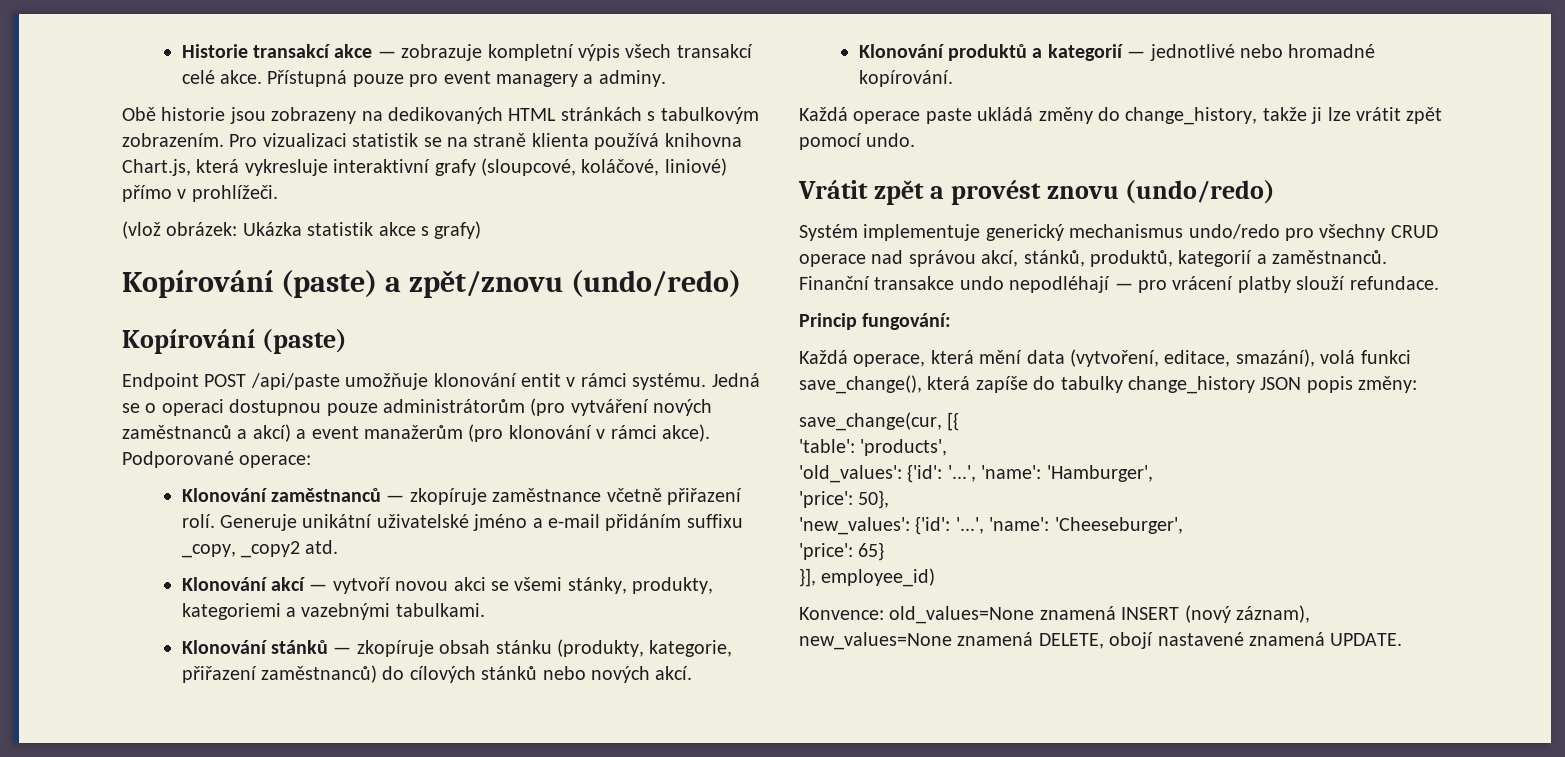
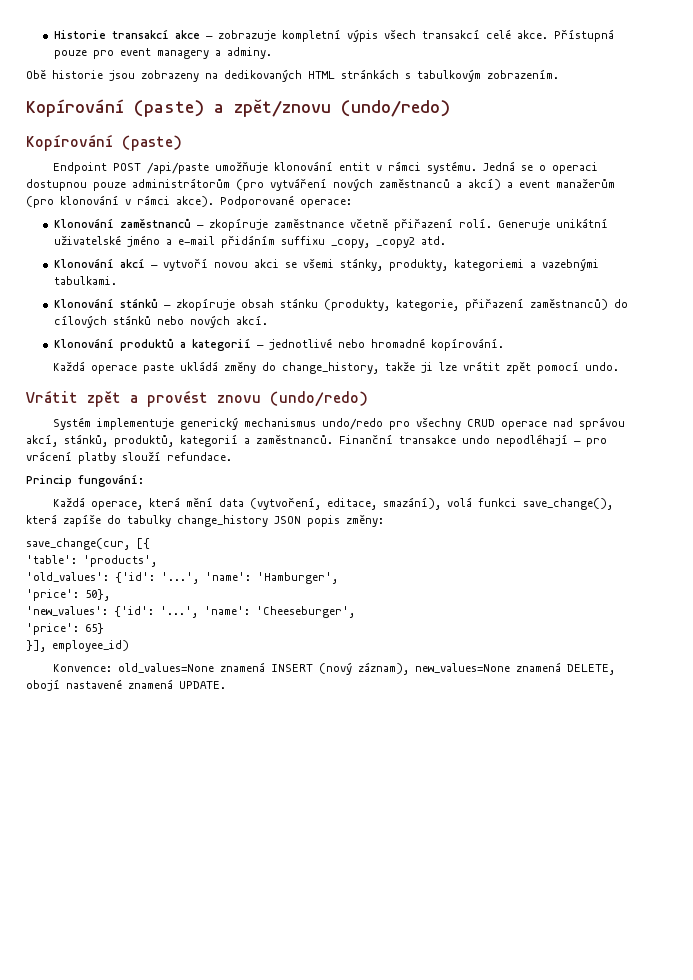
- Pro vizualizaci statistik se na straně klienta používá knihovna Chart.js, která vykresluje interaktivní grafy (sloupcové, koláčové, liniové) přímo v prohlížeči.
- (vlož obrázek: Ukázka statistik akce s grafy)

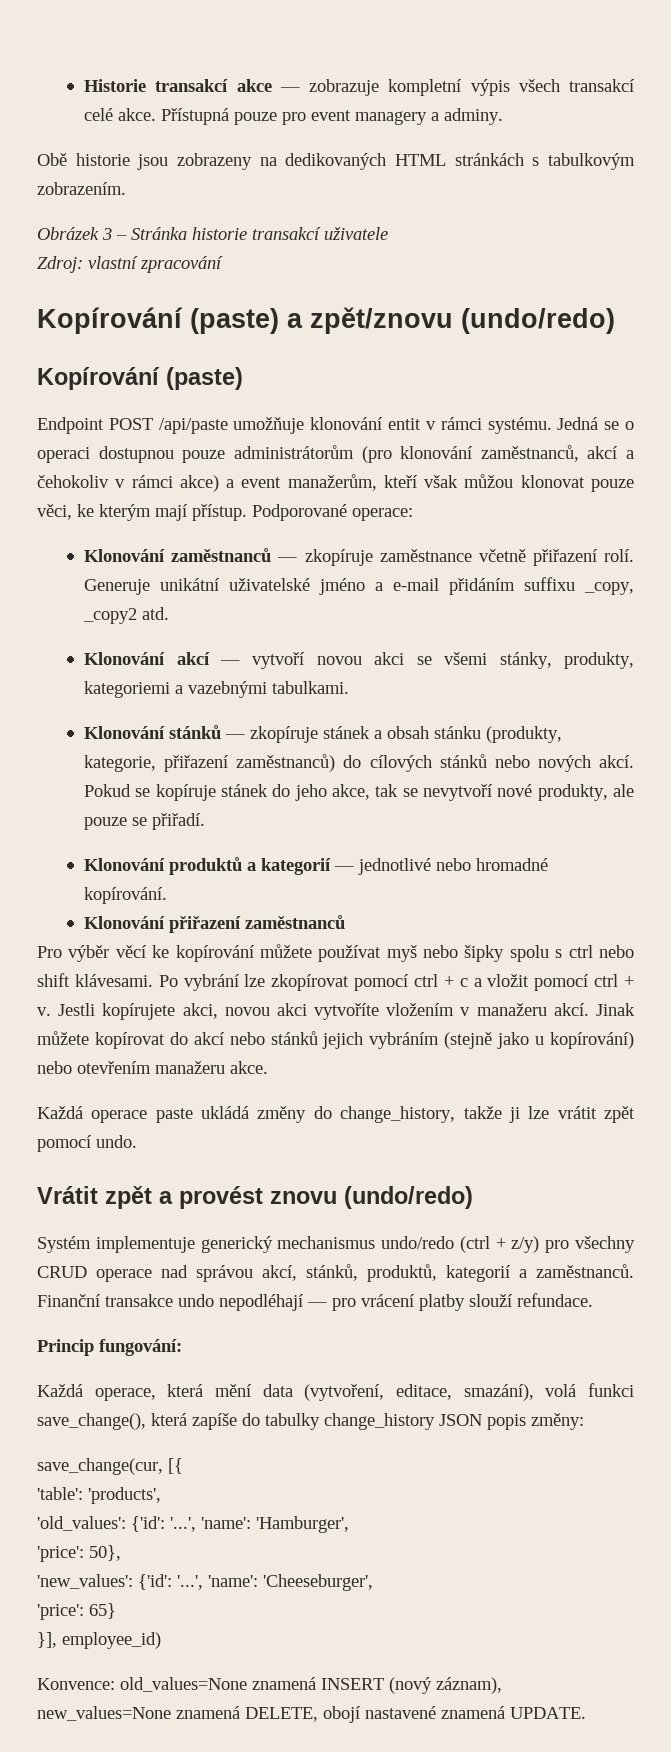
+ Obrázek 3 – Stránka historie transakcí uživatele
+ Zdroj: vlastní zpracování
- Jedná se o operaci dostupnou pouze administrátorům (pro vytváření nových zaměstnanců a akcí) a event manažerům (pro klonování v rámci akce).
+ Jedná se o operaci dostupnou pouze administrátorům (pro klonování zaměstnanců, akcí a čehokoliv v rámci akce) a event manažerům, kteří však můžou klonovat pouze věci, ke kterým mají přístup.
- Klonování stánků — zkopíruje obsah stánku (produkty, kategorie, přiřazení zaměstnanců) do cílových stánků nebo nových akcí.
+ Klonování stánků — zkopíruje stánek a obsah stánku (produkty, kategorie, přiřazení zaměstnanců) do cílových stánků nebo nových akcí. Pokud se kopíruje stánek do jeho akce, tak se nevytvoří nové produkty, ale pouze se přiřadí.
+ Klonování přiřazení zaměstnanců
+ Pro výběr věcí ke kopírování můžete používat myš nebo šipky spolu s ctrl nebo shift klávesami. Po vybrání lze zkopírovat pomocí ctrl + c a vložit pomocí ctrl + v. Jestli kopírujete akci, novou akci vytvoříte vložením v manažeru akcí. Jinak můžete kopírovat do akcí nebo stánků jejich vybráním (stejně jako u kopírování) nebo otevřením manažeru akce.
- Systém implementuje generický mechanismus undo/redo pro všechny CRUD operace nad správou akcí, stánků, produktů, kategorií a zaměstnanců.
+ Systém implementuje generický mechanismus undo/redo (ctrl + z/y) pro všechny CRUD operace nad správou akcí, stánků, produktů, kategorií a zaměstnanců.

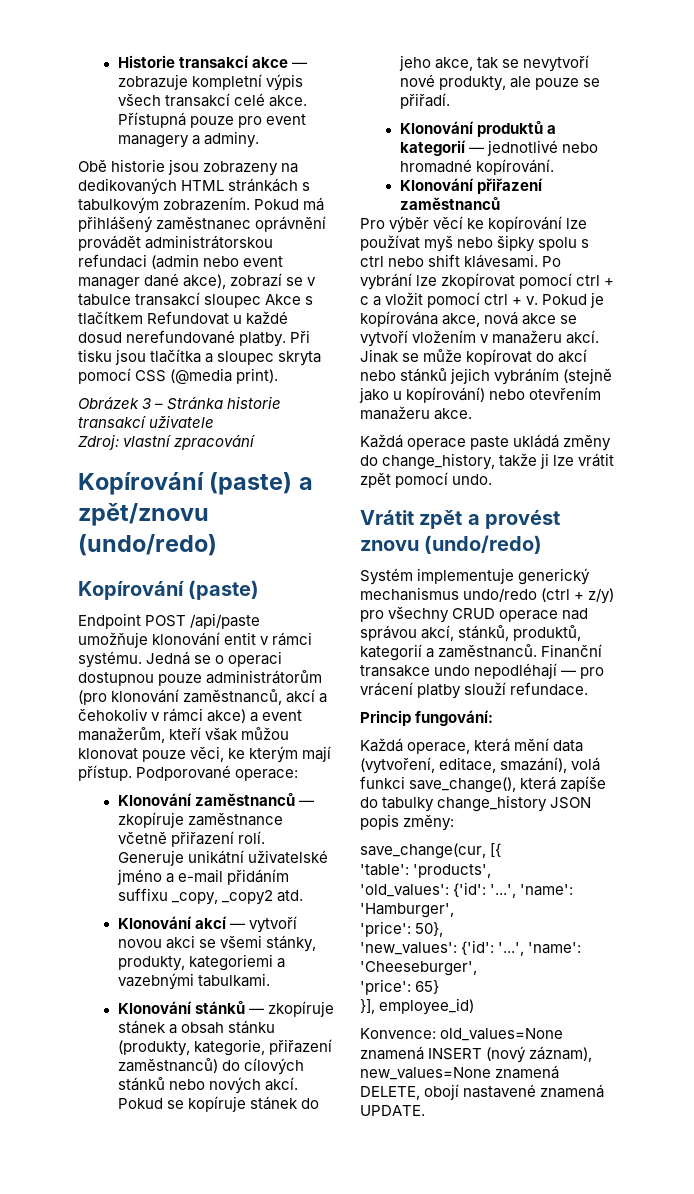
+ Pokud má přihlášený zaměstnanec oprávnění provádět administrátorskou refundaci (admin nebo event manager dané akce), zobrazí se v tabulce transakcí sloupec Akce s tlačítkem Refundovat u každé dosud nerefundované platby. Při tisku jsou tlačítka a sloupec skryta pomocí CSS (@media print).
- Pro výběr věcí ke kopírování můžete používat myš nebo šipky spolu s ctrl nebo shift klávesami.
+ Pro výběr věcí ke kopírování lze používat myš nebo šipky spolu s ctrl nebo shift klávesami.
- Jestli kopírujete akci, novou akci vytvoříte vložením v manažeru akcí.
+ Pokud je kopírována akce, nová akce se vytvoří vložením v manažeru akcí.
- Jinak můžete kopírovat do akcí nebo stánků jejich vybráním (stejně jako u kopírování) nebo otevřením manažeru akce.
+ Jinak se může kopírovat do akcí nebo stánků jejich vybráním (stejně jako u kopírování) nebo otevřením manažeru akce.

